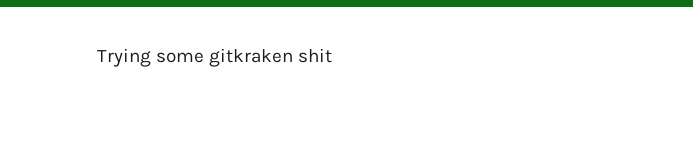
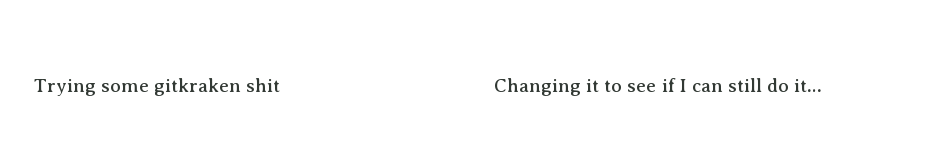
+ Changing it to see if I can still do it…

